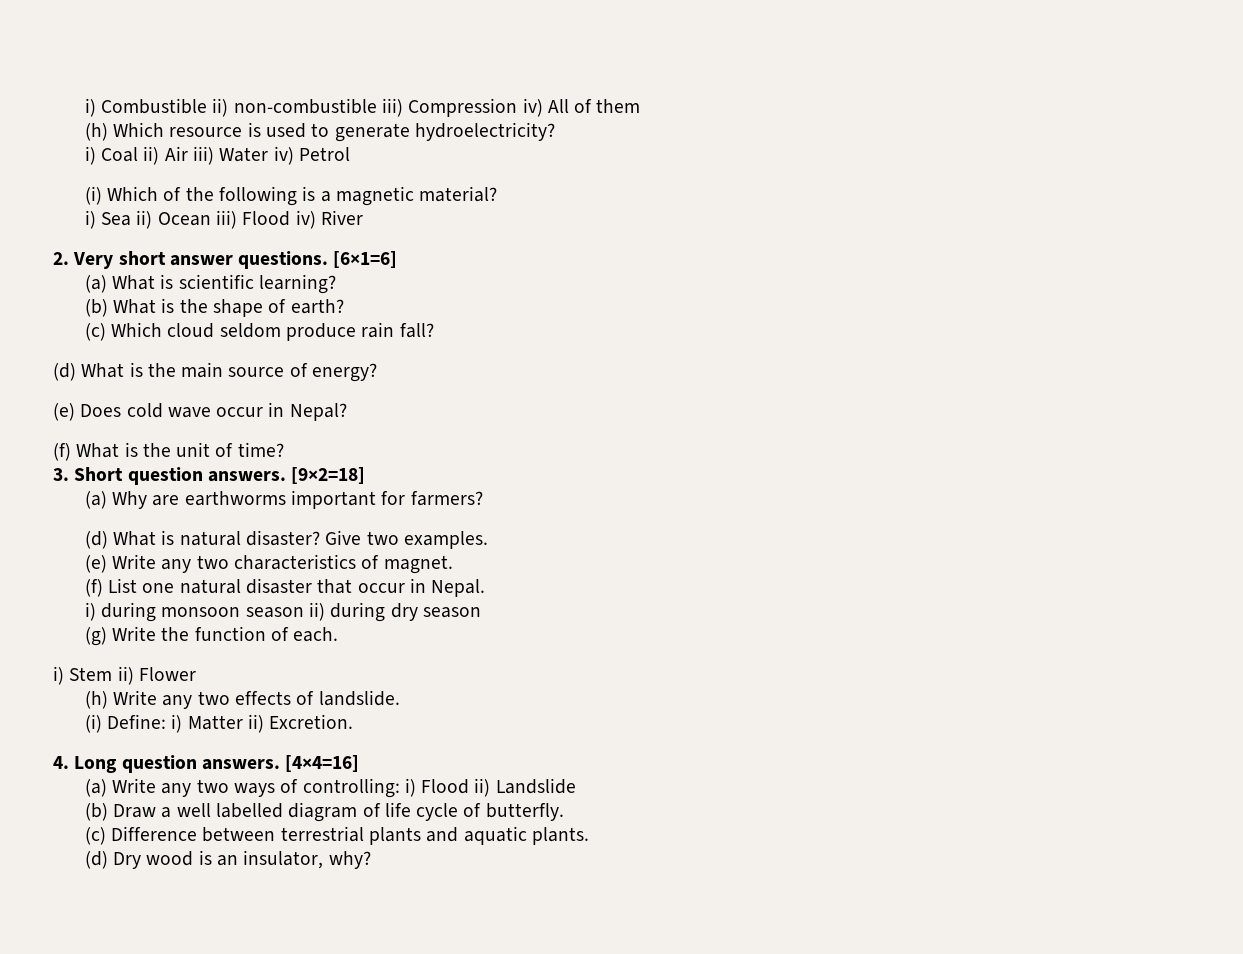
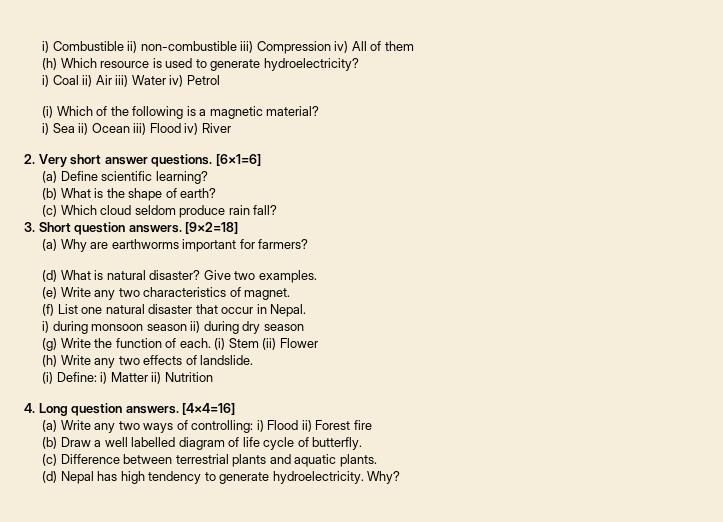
- (a) What is scientific learning?
+ (a) Define scientific learning?
- (d) What is the main source of energy?
- (e) Does cold wave occur in Nepal?
- (f) What is the unit of time?
- (g) Write the function of each.
- i) Stem ii) Flower
+ (g) Write the function of each. (i) Stem (ii) Flower
- (i) Define: i) Matter ii) Excretion.
+ (i) Define: i) Matter ii) Nutrition
- (a) Write any two ways of controlling: i) Flood ii) Landslide
+ (a) Write any two ways of controlling: i) Flood ii) Forest fire
- (d) Dry wood is an insulator, why?
+ (d) Nepal has high tendency to generate hydroelectricity. Why?

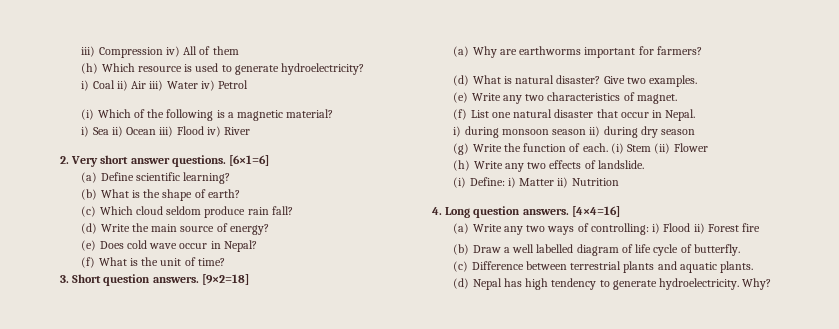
- i) Combustible ii) non-combustible iii) Compression iv) All of them
+ iii) Compression iv) All of them
+ (d) Write the main source of energy?
+ (e) Does cold wave occur in Nepal?
+ (f) What is the unit of time?

